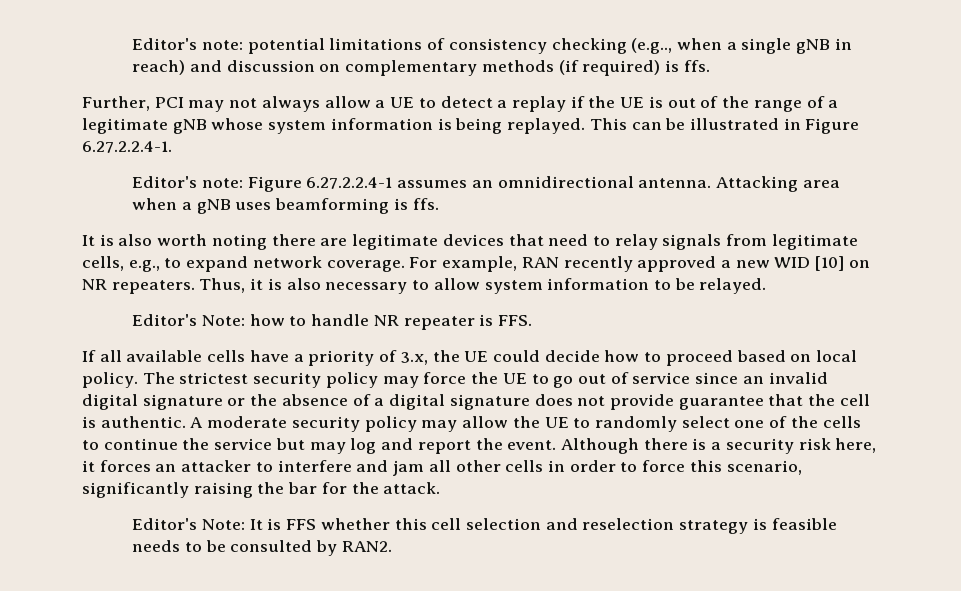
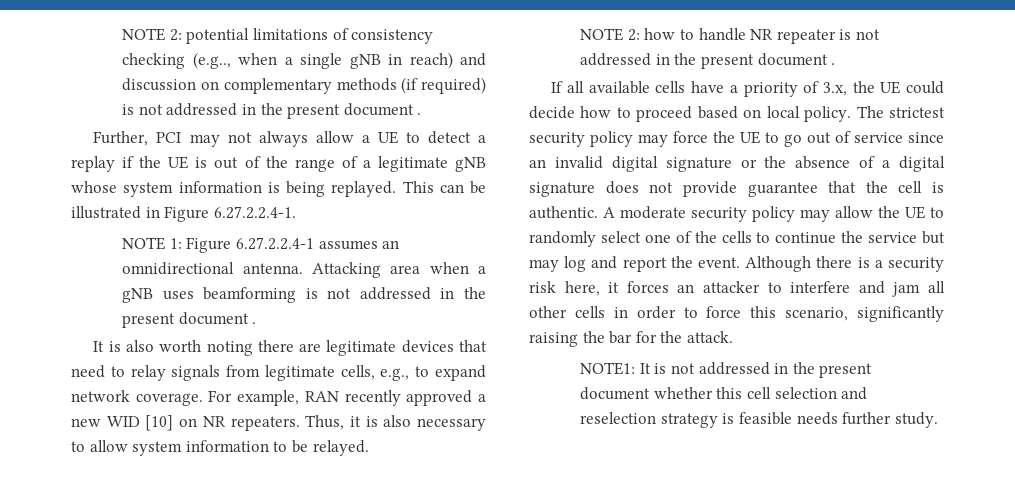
- Editor's note: potential limitations of consistency checking (e.g.., when a single gNB in reach) and discussion on complementary methods (if required) is ffs.
+ NOTE 2: potential limitations of consistency checking (e.g.., when a single gNB in reach) and discussion on complementary methods (if required) is not addressed in the present document .
- Editor's note: Figure 6.27.2.2.4-1 assumes an omnidirectional antenna.
+ NOTE 1: Figure 6.27.2.2.4-1 assumes an omnidirectional antenna.
- Attacking area when a gNB uses beamforming is ffs.
+ Attacking area when a gNB uses beamforming is not addressed in the present document .
- Editor's Note: how to handle NR repeater is FFS.
+ NOTE 2: how to handle NR repeater is not addressed in the present document .
- Editor's Note: It is FFS whether this cell selection and reselection strategy is feasible needs to be consulted by RAN2.
+ NOTE1: It is not addressed in the present document whether this cell selection and reselection strategy is feasible needs further study.

